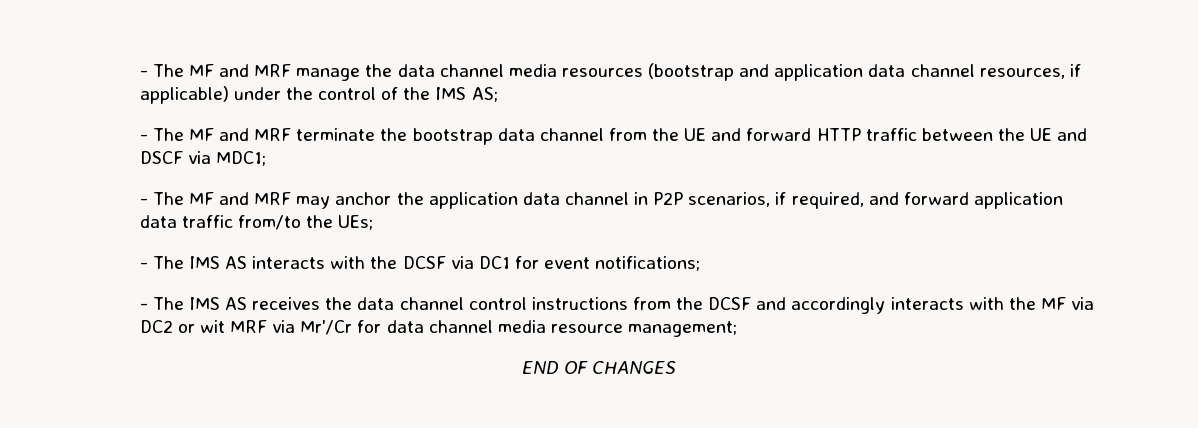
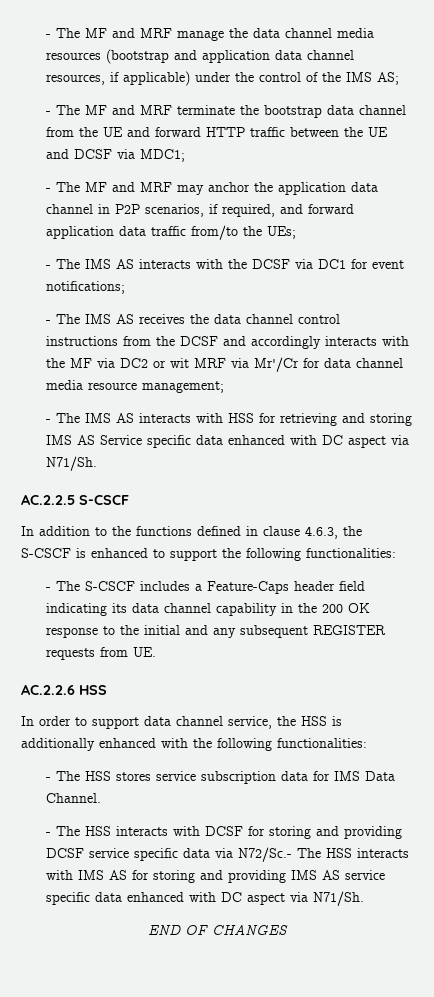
- - The MF and MRF terminate the bootstrap data channel from the UE and forward HTTP traffic between the UE and DSCF via MDC1;
+ - The MF and MRF terminate the bootstrap data channel from the UE and forward HTTP traffic between the UE and DCSF via MDC1;
+ - The IMS AS interacts with HSS for retrieving and storing IMS AS Service specific data enhanced with DC aspect via N71/Sh.
+ AC.2.2.5 S-CSCF
+ In addition to the functions defined in clause 4.6.3, the S-CSCF is enhanced to support the following functionalities:
+ - The S-CSCF includes a Feature-Caps header field indicating its data channel capability in the 200 OK response to the initial and any subsequent REGISTER requests from UE.
+ AC.2.2.6 HSS
+ In order to support data channel service, the HSS is additionally enhanced with the following functionalities:
+ - The HSS stores service subscription data for IMS Data Channel.
+ - The HSS interacts with DCSF for storing and providing DCSF service specific data via N72/Sc.- The HSS interacts with IMS AS for storing and providing IMS AS service specific data enhanced with DC aspect via N71/Sh.

